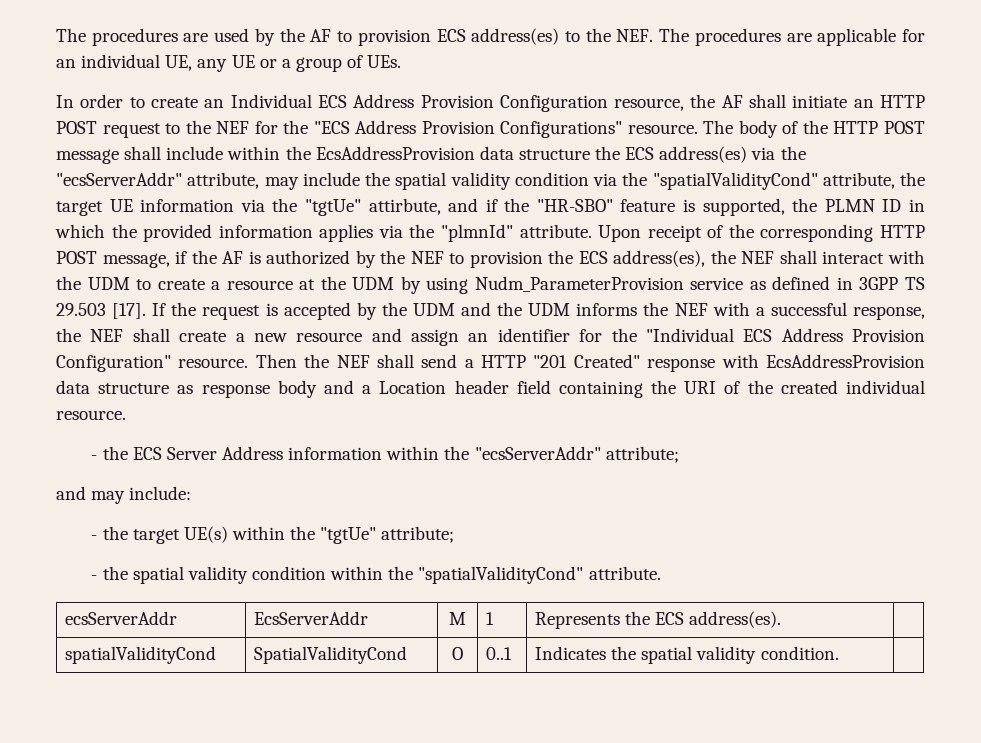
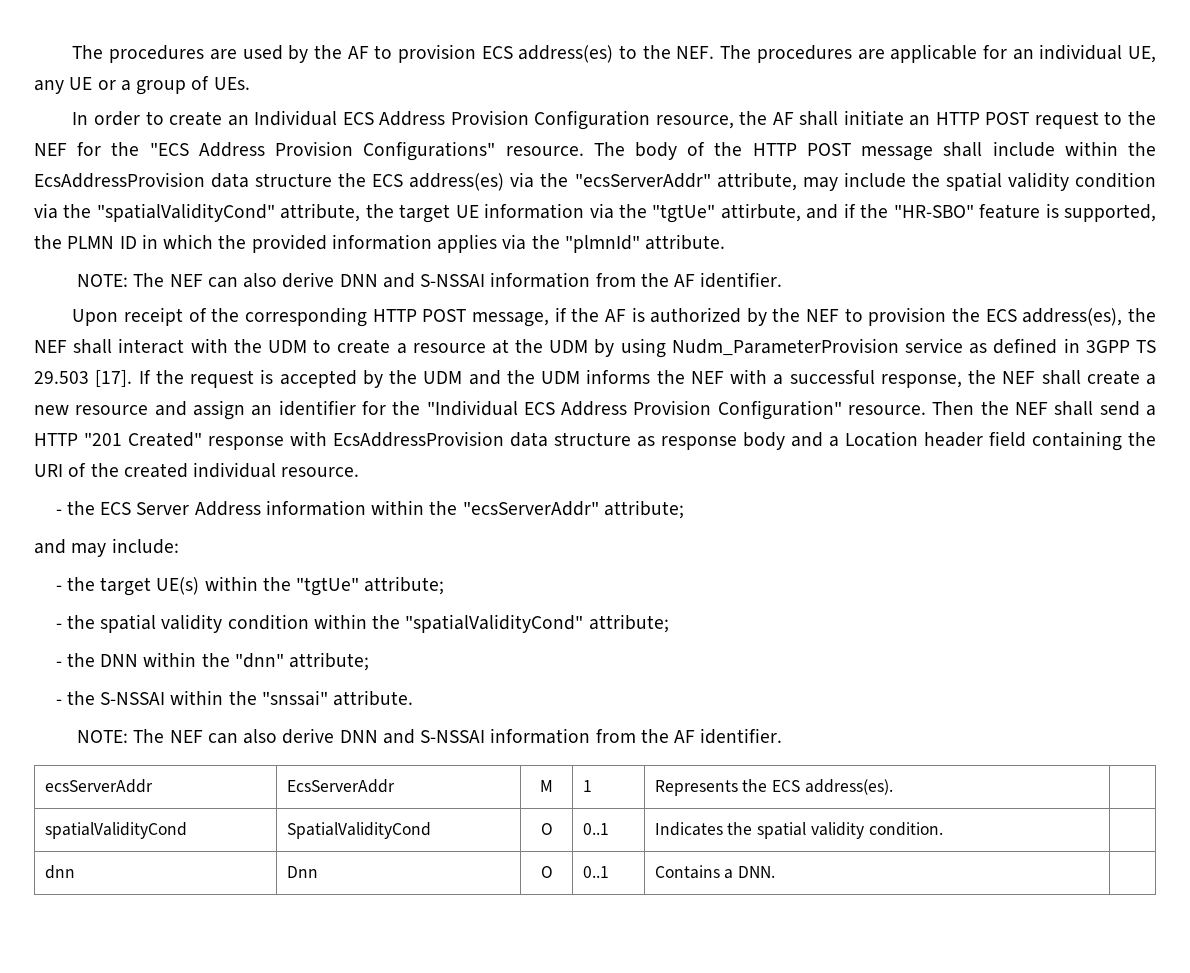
- The body of the HTTP POST message shall include within the EcsAddressProvision data structure the ECS address(es) via the "ecsServerAddr" attribute, may include the spatial validity condition via the "spatialValidityCond" attribute, the target UE information via the "tgtUe" attirbute, and if the "HR-SBO" feature is supported, the PLMN ID in which the provided information applies via the "plmnId" attribute. Upon receipt of the corresponding HTTP POST message, if the AF is authorized by the NEF to provision the ECS address(es), the NEF shall interact with the UDM to create a resource at the UDM by using Nudm_ParameterProvision service as defined in 3GPP TS 29.503 [17].
+ The body of the HTTP POST message shall include within the EcsAddressProvision data structure the ECS address(es) via the "ecsServerAddr" attribute, may include the spatial validity condition via the "spatialValidityCond" attribute, the target UE information via the "tgtUe" attirbute, and if the "HR-SBO" feature is supported, the PLMN ID in which the provided information applies via the "plmnId" attribute.
+ NOTE: The NEF can also derive DNN and S-NSSAI information from the AF identifier.
+ Upon receipt of the corresponding HTTP POST message, if the AF is authorized by the NEF to provision the ECS address(es), the NEF shall interact with the UDM to create a resource at the UDM by using Nudm_ParameterProvision service as defined in 3GPP TS 29.503 [17].
- - the spatial validity condition within the "spatialValidityCond" attribute.
+ - the spatial validity condition within the "spatialValidityCond" attribute;
+ - the DNN within the "dnn" attribute;
+ - the S-NSSAI within the "snssai" attribute.
+ NOTE: The NEF can also derive DNN and S-NSSAI information from the AF identifier.
+ dnn | Dnn | O | 0..1 | Contains a DNN. |

